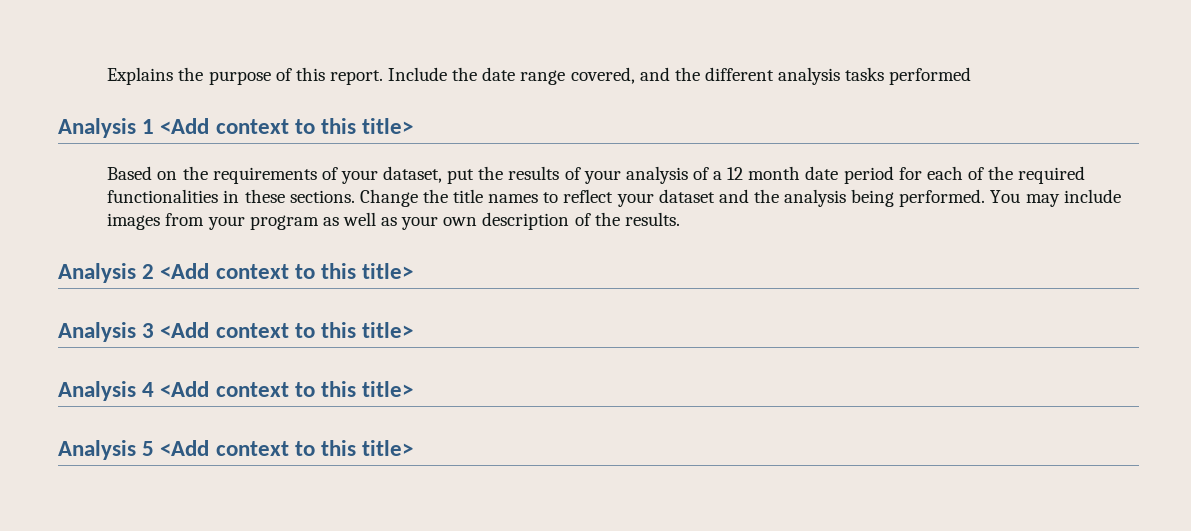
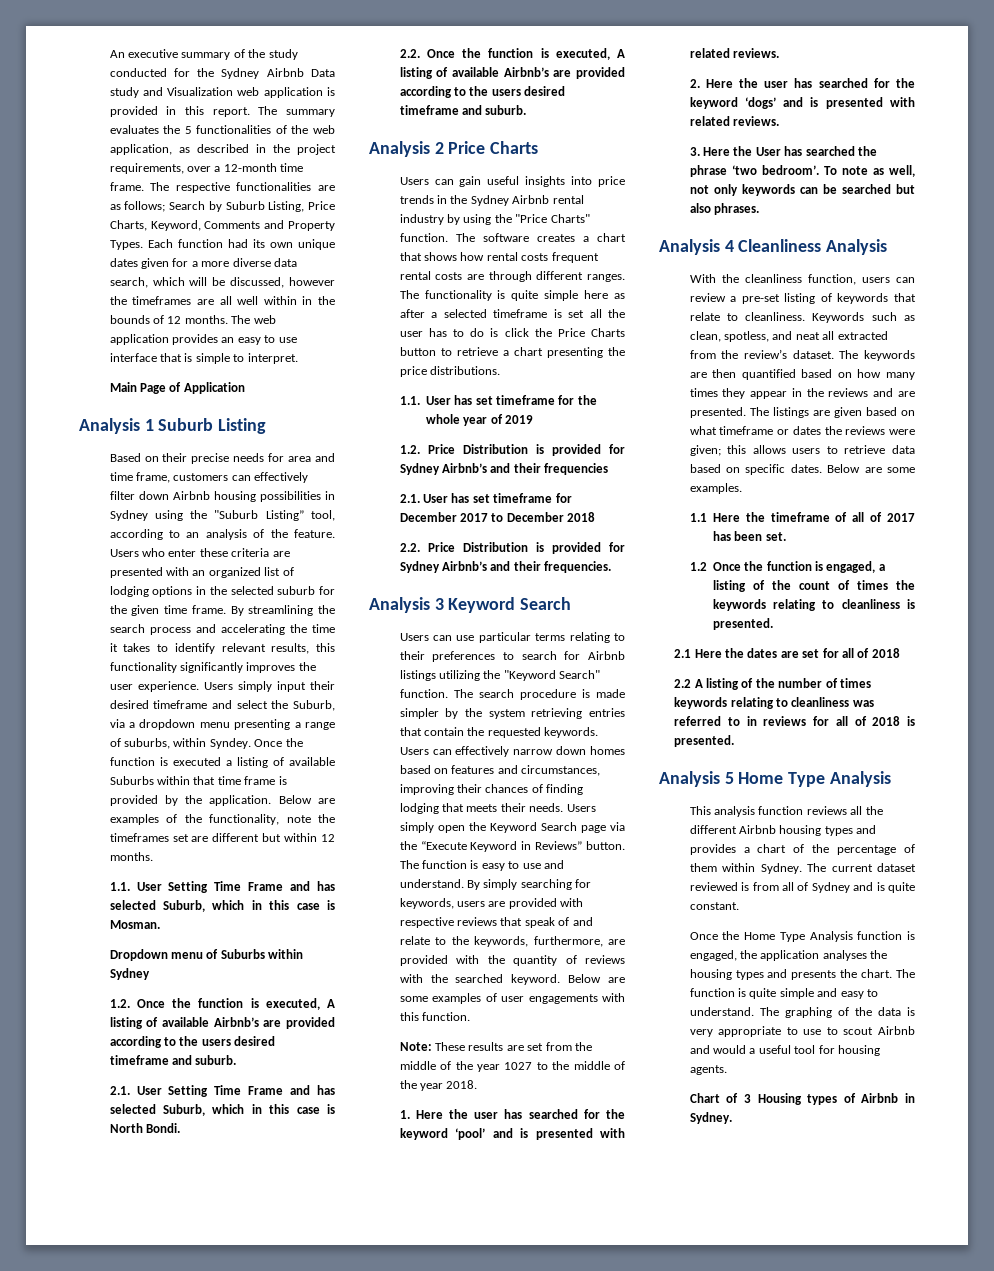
- Explains the purpose of this report. Include the date range covered, and the different analysis tasks performed
- Analysis 1 <Add context to this title>
- Based on the requirements of your dataset, put the results of your analysis of a 12 month date period for each of the required functionalities in these sections. Change the title names to reflect your dataset and the analysis being performed. You may include images from your program as well as your own description of the results.
- Analysis 2 <Add context to this title>
- Analysis 3 <Add context to this title>
- Analysis 4 <Add context to this title>
- Analysis 5 <Add context to this title>
+ An executive summary of the study conducted for the Sydney Airbnb Data study and Visualization web application is provided in this report. The summary evaluates the 5 functionalities of the web application, as described in the project requirements, over a 12-month time frame. The respective functionalities are as follows; Search by Suburb Listing, Price Charts, Keyword, Comments and Property Types. Each function had its own unique dates given for a more diverse data search, which will be discussed, however the timeframes are all well within in the bounds of 12 months. The web application provides an easy to use interface that is simple to interpret.
+ Main Page of Application
+ Analysis 1 Suburb Listing
+ Based on their precise needs for area and time frame, customers can effectively filter down Airbnb housing possibilities in Sydney using the "Suburb Listing” tool, according to an analysis of the feature. Users who enter these criteria are presented with an organized list of lodging options in the selected suburb for the given time frame. By streamlining the search process and accelerating the time it takes to identify relevant results, this functionality significantly improves the user experience. Users simply input their desired timeframe and select the Suburb, via a dropdown menu presenting a range of suburbs, within Syndey. Once the function is executed a listing of available Suburbs within that time frame is provided by the application. Below are examples of the functionality, note the timeframes set are different but within 12 months.
+ 1.1. User Setting Time Frame and has selected Suburb, which in this case is Mosman.
+ Dropdown menu of Suburbs within Sydney
+ 1.2. Once the function is executed, A listing of available Airbnb’s are provided according to the users desired timeframe and suburb.
+ 2.1. User Setting Time Frame and has selected Suburb, which in this case is North Bondi.
+ 2.2. Once the function is executed, A listing of available Airbnb’s are provided according to the users desired timeframe and suburb.
+ Analysis 2 Price Charts
+ Users can gain useful insights into price trends in the Sydney Airbnb rental industry by using the "Price Charts" function. The software creates a chart that shows how rental costs frequent rental costs are through different ranges. The functionality is quite simple here as after a selected timeframe is set all the user has to do is click the Price Charts button to retrieve a chart presenting the price distributions.
+ 1.1. User has set timeframe for the whole year of 2019
+ 1.2. Price Distribution is provided for Sydney Airbnb’s and their frequencies
+ 2.1. User has set timeframe for December 2017 to December 2018
+ 2.2. Price Distribution is provided for Sydney Airbnb’s and their frequencies.
+ Analysis 3 Keyword Search
+ Users can use particular terms relating to their preferences to search for Airbnb listings utilizing the "Keyword Search" function. The search procedure is made simpler by the system retrieving entries that contain the requested keywords. Users can effectively narrow down homes based on features and circumstances, improving their chances of finding lodging that meets their needs. Users simply open the Keyword Search page via the “Execute Keyword in Reviews” button. The function is easy to use and understand. By simply searching for keywords, users are provided with respective reviews that speak of and relate to the keywords, furthermore, are provided with the quantity of reviews with the searched keyword. Below are some examples of user engagements with this function.
+ Note: These results are set from the middle of the year 1027 to the middle of the year 2018.
+ 1. Here the user has searched for the keyword ‘pool’ and is presented with related reviews.
+ 2. Here the user has searched for the keyword ‘dogs’ and is presented with related reviews.
+ 3. Here the User has searched the phrase ‘two bedroom’. To note as well, not only keywords can be searched but also phrases.
+ Analysis 4 Cleanliness Analysis
+ With the cleanliness function, users can review a pre-set listing of keywords that relate to cleanliness. Keywords such as clean, spotless, and neat all extracted from the review’s dataset. The keywords are then quantified based on how many times they appear in the reviews and are presented. The listings are given based on what timeframe or dates the reviews were given; this allows users to retrieve data based on specific dates. Below are some examples.
+ 1.1 Here the timeframe of all of 2017 has been set.
+ 1.2 Once the function is engaged, a listing of the count of times the keywords relating to cleanliness is presented.
+ 2.1 Here the dates are set for all of 2018
+ 2.2 A listing of the number of times keywords relating to cleanliness was referred to in reviews for all of 2018 is presented.
+ Analysis 5 Home Type Analysis
+ This analysis function reviews all the different Airbnb housing types and provides a chart of the percentage of them within Sydney. The current dataset reviewed is from all of Sydney and is quite constant.
+ Once the Home Type Analysis function is engaged, the application analyses the housing types and presents the chart. The function is quite simple and easy to understand. The graphing of the data is very appropriate to use to scout Airbnb and would a useful tool for housing agents.
+ Chart of 3 Housing types of Airbnb in Sydney.

